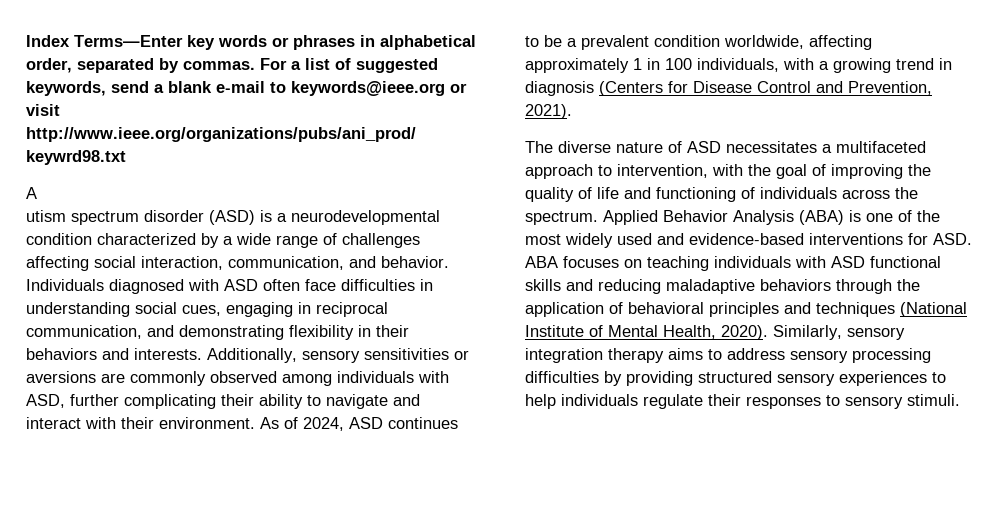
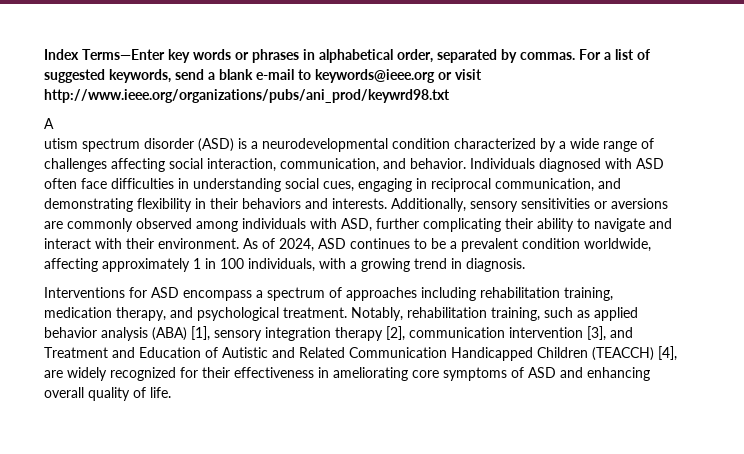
- As of 2024, ASD continues to be a prevalent condition worldwide, affecting approximately 1 in 100 individuals, with a growing trend in diagnosis (Centers for Disease Control and Prevention, 2021).
- The diverse nature of ASD necessitates a multifaceted approach to intervention, with the goal of improving the quality of life and functioning of individuals across the spectrum. Applied Behavior Analysis (ABA) is one of the most widely used and evidence-based interventions for ASD. ABA focuses on teaching individuals with ASD functional skills and reducing maladaptive behaviors through the application of behavioral principles and techniques (National Institute of Mental Health, 2020). Similarly, sensory integration therapy aims to address sensory processing difficulties by providing structured sensory experiences to help individuals regulate their responses to sensory stimuli.
+ As of 2024, ASD continues to be a prevalent condition worldwide, affecting approximately 1 in 100 individuals, with a growing trend in diagnosis.
+ Interventions for ASD encompass a spectrum of approaches including rehabilitation training, medication therapy, and psychological treatment. Notably, rehabilitation training, such as applied behavior analysis (ABA) [1], sensory integration therapy [2], communication intervention [3], and Treatment and Education of Autistic and Related Communication Handicapped Children (TEACCH) [4], are widely recognized for their effectiveness in ameliorating core symptoms of ASD and enhancing overall quality of life.

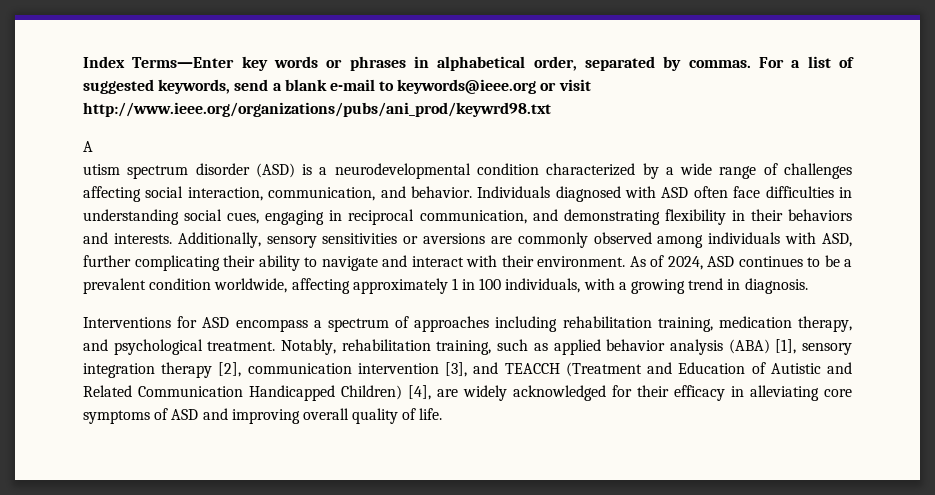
- Notably, rehabilitation training, such as applied behavior analysis (ABA) [1], sensory integration therapy [2], communication intervention [3], and Treatment and Education of Autistic and Related Communication Handicapped Children (TEACCH) [4], are widely recognized for their effectiveness in ameliorating core symptoms of ASD and enhancing overall quality of life.
+ Notably, rehabilitation training, such as applied behavior analysis (ABA) [1], sensory integration therapy [2], communication intervention [3], and TEACCH (Treatment and Education of Autistic and Related Communication Handicapped Children) [4], are widely acknowledged for their efficacy in alleviating core symptoms of ASD and improving overall quality of life.

